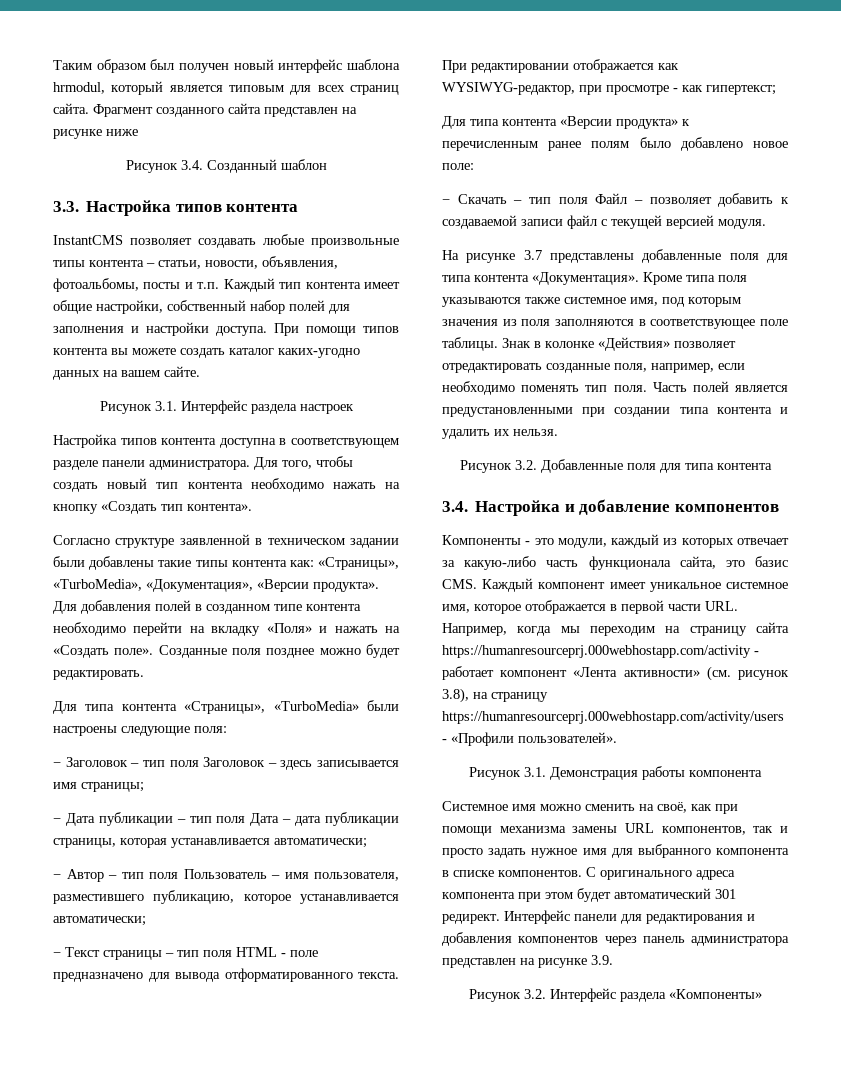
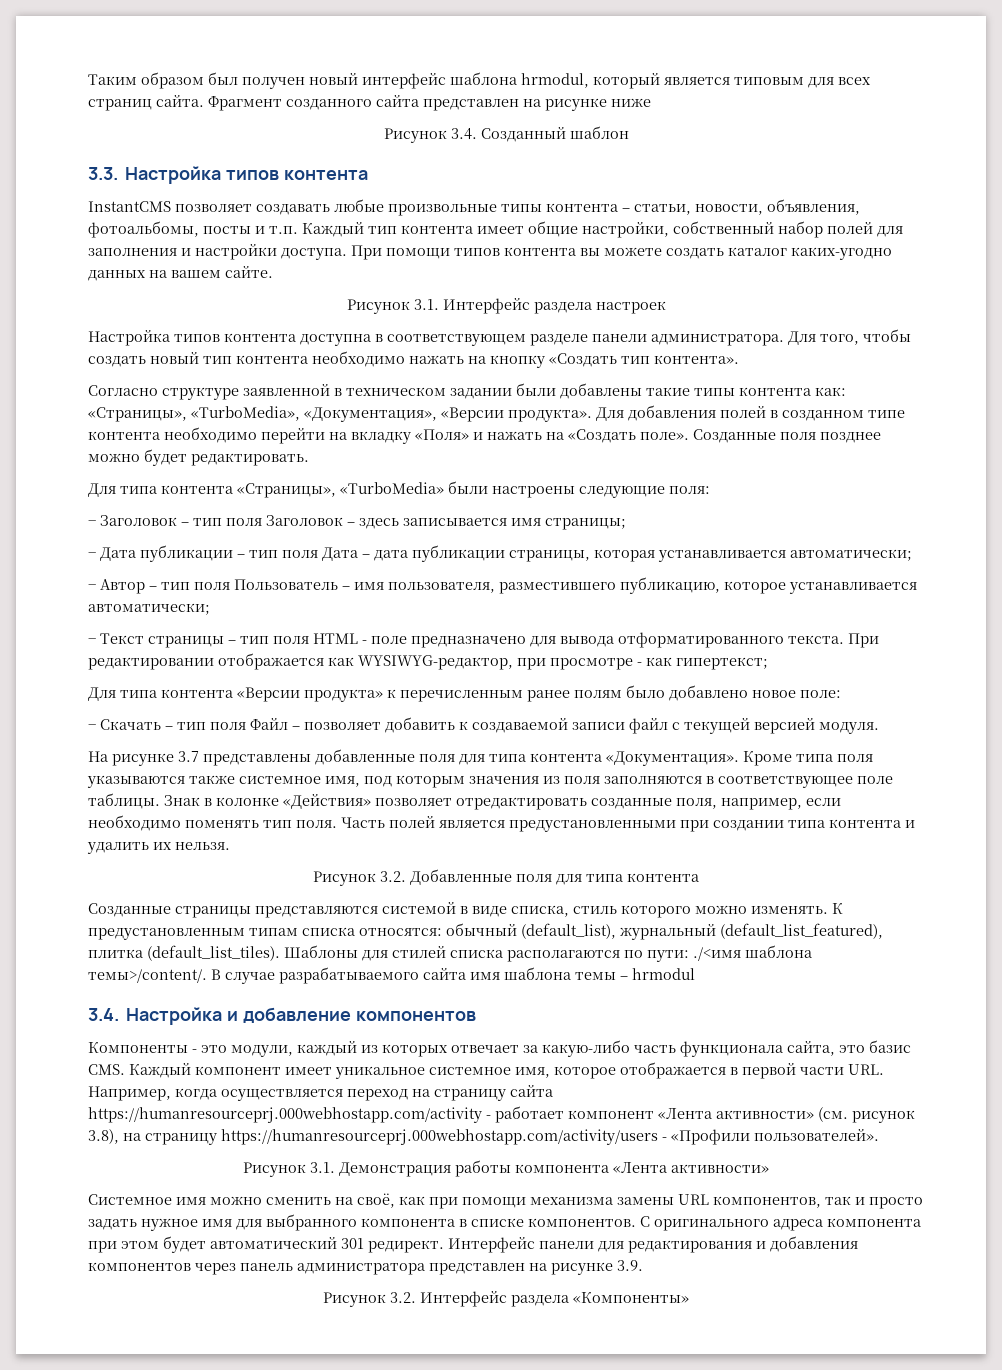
+ Созданные страницы представляются системой в виде списка, стиль которого можно изменять. К предустановленным типам списка относятся: обычный (default_list), журнальный (default_list_featured), плитка (default_list_tiles). Шаблоны для стилей списка располагаются по пути: ./<имя шаблона темы>/content/. В случае разрабатываемого сайта имя шаблона темы – hrmodul
- Компоненты - это модули, каждый из которых отвечает за какую-либо часть функционала сайта, это базис CMS. Каждый компонент имеет уникальное системное имя, которое отображается в первой части URL. Например, когда мы переходим на страницу сайта https://humanresourceprj.000webhostapp.com/activity - работает компонент «Лента активности» (см. рисунок 3.8), на страницу https://humanresourceprj.000webhostapp.com/activity/users - «Профили пользователей».
+ Компоненты - это модули, каждый из которых отвечает за какую-либо часть функционала сайта, это базис CMS. Каждый компонент имеет уникальное системное имя, которое отображается в первой части URL. Например, когда осуществляется переход на страницу сайта https://humanresourceprj.000webhostapp.com/activity - работает компонент «Лента активности» (см. рисунок 3.8), на страницу https://humanresourceprj.000webhostapp.com/activity/users - «Профили пользователей».
- Рисунок 3.1. Демонстрация работы компонента
+ Рисунок 3.1. Демонстрация работы компонента «Лента активности»

